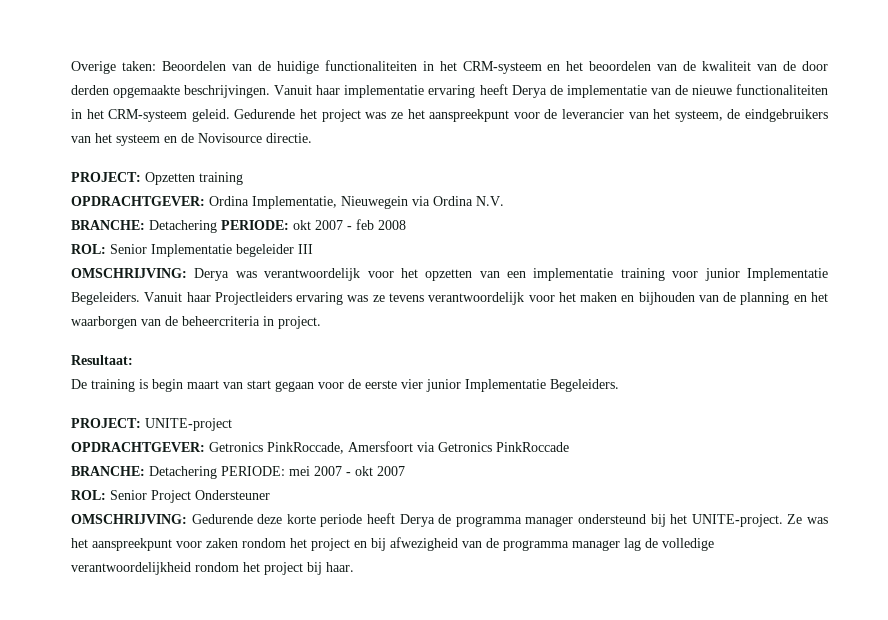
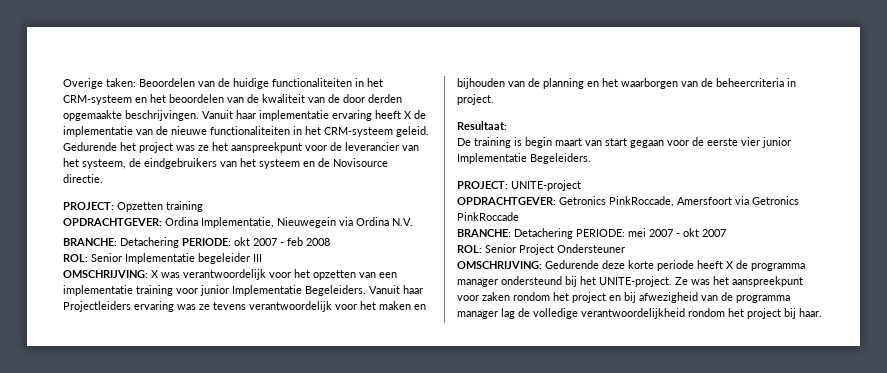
- Vanuit haar implementatie ervaring heeft Derya de implementatie van de nieuwe functionaliteiten in het CRM-systeem geleid.
+ Vanuit haar implementatie ervaring heeft X de implementatie van de nieuwe functionaliteiten in het CRM-systeem geleid.
- OMSCHRIJVING: Derya was verantwoordelijk voor het opzetten van een implementatie training voor junior Implementatie Begeleiders.
+ OMSCHRIJVING: X was verantwoordelijk voor het opzetten van een implementatie training voor junior Implementatie Begeleiders.
- OMSCHRIJVING: Gedurende deze korte periode heeft Derya de programma manager ondersteund bij het UNITE-project.
+ OMSCHRIJVING: Gedurende deze korte periode heeft X de programma manager ondersteund bij het UNITE-project.

